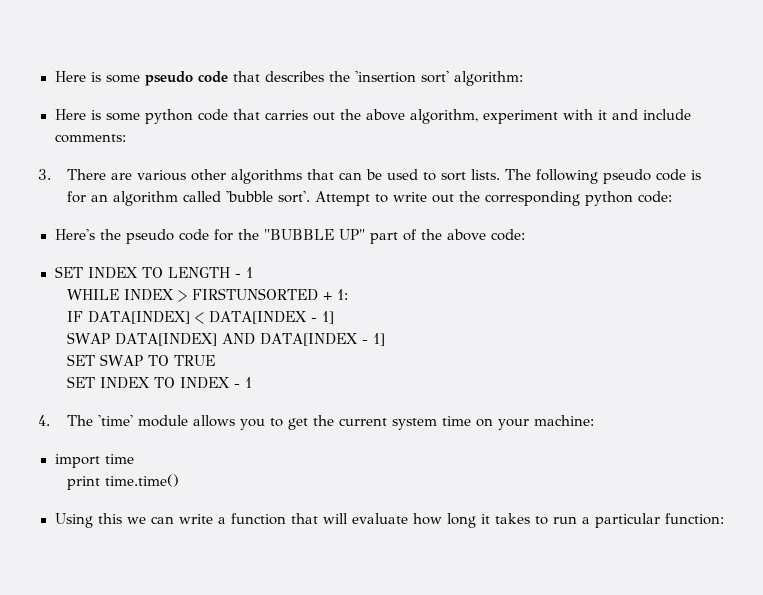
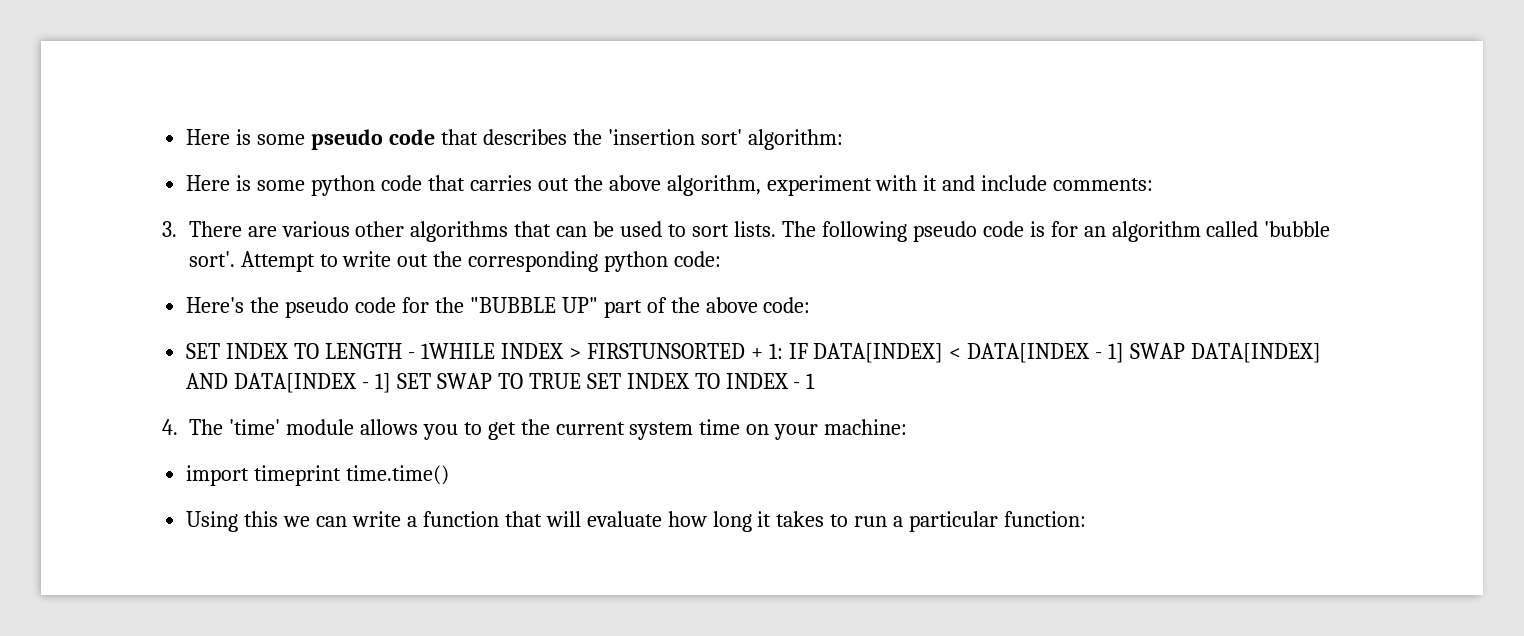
- SET INDEX TO LENGTH - 1
- WHILE INDEX > FIRSTUNSORTED + 1:
- IF DATA[INDEX] < DATA[INDEX - 1]
- SWAP DATA[INDEX] AND DATA[INDEX - 1]
- SET SWAP TO TRUE
- SET INDEX TO INDEX - 1
+ SET INDEX TO LENGTH - 1WHILE INDEX > FIRSTUNSORTED + 1: IF DATA[INDEX] < DATA[INDEX - 1] SWAP DATA[INDEX] AND DATA[INDEX - 1] SET SWAP TO TRUE SET INDEX TO INDEX - 1
- import time
- print time.time()
+ import timeprint time.time()

